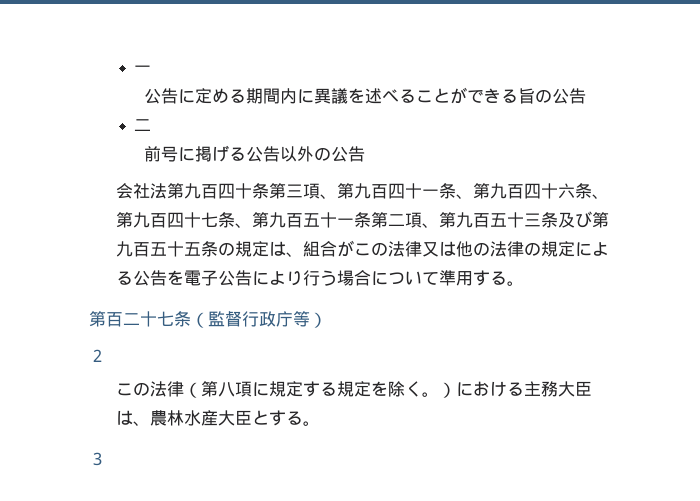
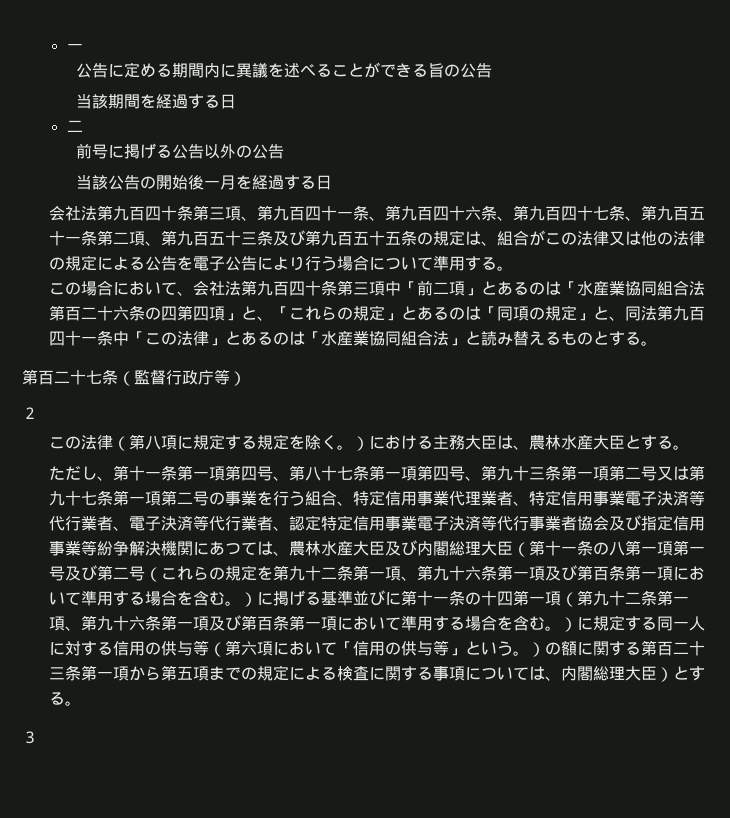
+ 当該期間を経過する日
+ 当該公告の開始後一月を経過する日
+ この場合において、会社法第九百四十条第三項中「前二項」とあるのは「水産業協同組合法第百二十六条の四第四項」と、「これらの規定」とあるのは「同項の規定」と、同法第九百四十一条中「この法律」とあるのは「水産業協同組合法」と読み替えるものとする。
+ ただし、第十一条第一項第四号、第八十七条第一項第四号、第九十三条第一項第二号又は第九十七条第一項第二号の事業を行う組合、特定信用事業代理業者、特定信用事業電子決済等代行業者、電子決済等代行業者、認定特定信用事業電子決済等代行事業者協会及び指定信用事業等紛争解決機関にあつては、農林水産大臣及び内閣総理大臣（第十一条の八第一項第一号及び第二号（これらの規定を第九十二条第一項、第九十六条第一項及び第百条第一項において準用する場合を含む。）に掲げる基準並びに第十一条の十四第一項（第九十二条第一項、第九十六条第一項及び第百条第一項において準用する場合を含む。）に規定する同一人に対する信用の供与等（第六項において「信用の供与等」という。）の額に関する第百二十三条第一項から第五項までの規定による検査に関する事項については、内閣総理大臣）とする。

